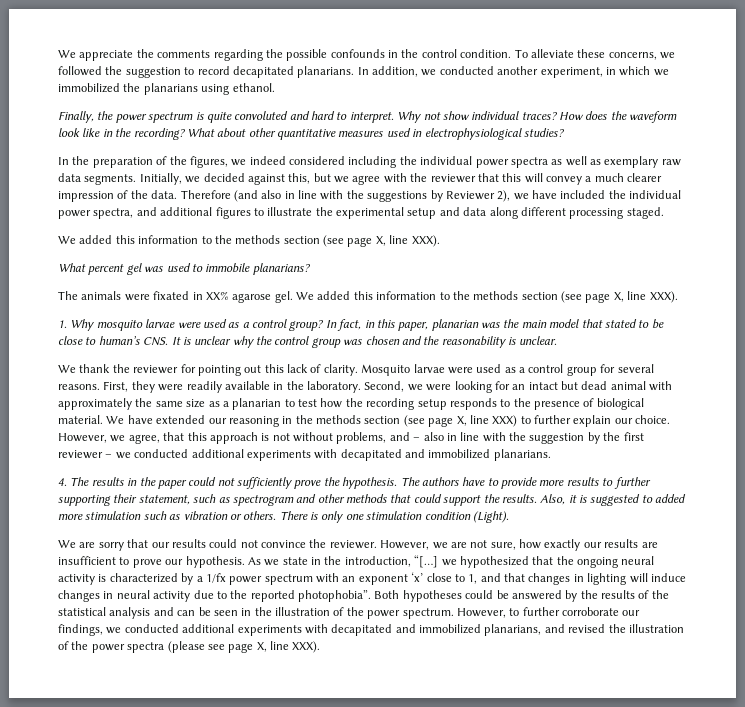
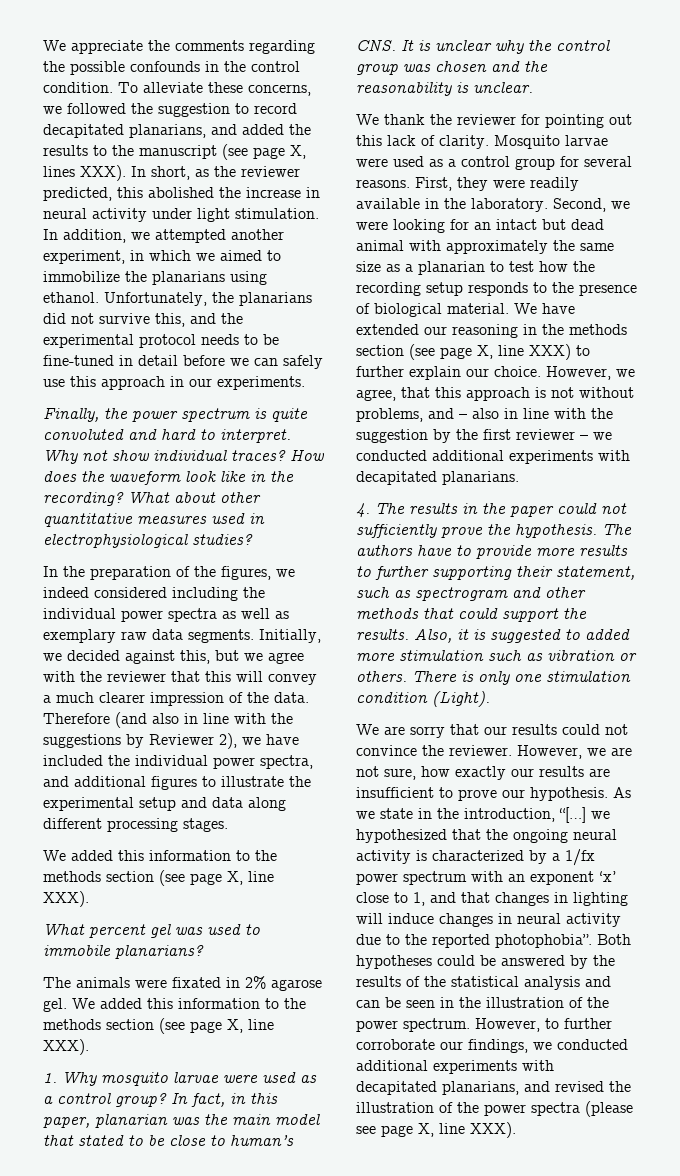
- To alleviate these concerns, we followed the suggestion to record decapitated planarians.
+ To alleviate these concerns, we followed the suggestion to record decapitated planarians, and added the results to the manuscript (see page X, lines XXX). In short, as the reviewer predicted, this abolished the increase in neural activity under light stimulation.
- In addition, we conducted another experiment, in which we immobilized the planarians using ethanol.
+ In addition, we attempted another experiment, in which we aimed to immobilize the planarians using ethanol. Unfortunately, the planarians did not survive this, and the experimental protocol needs to be fine-tuned in detail before we can safely use this approach in our experiments.
- Therefore (and also in line with the suggestions by Reviewer 2), we have included the individual power spectra, and additional figures to illustrate the experimental setup and data along different processing staged.
+ Therefore (and also in line with the suggestions by Reviewer 2), we have included the individual power spectra, and additional figures to illustrate the experimental setup and data along different processing stages.
- The animals were fixated in XX% agarose gel.
+ The animals were fixated in 2% agarose gel.
- However, we agree, that this approach is not without problems, and – also in line with the suggestion by the first reviewer – we conducted additional experiments with decapitated and immobilized planarians.
+ However, we agree, that this approach is not without problems, and – also in line with the suggestion by the first reviewer – we conducted additional experiments with decapitated planarians.
- However, to further corroborate our findings, we conducted additional experiments with decapitated and immobilized planarians, and revised the illustration of the power spectra (please see page X, line XXX).
+ However, to further corroborate our findings, we conducted additional experiments with decapitated planarians, and revised the illustration of the power spectra (please see page X, line XXX).

